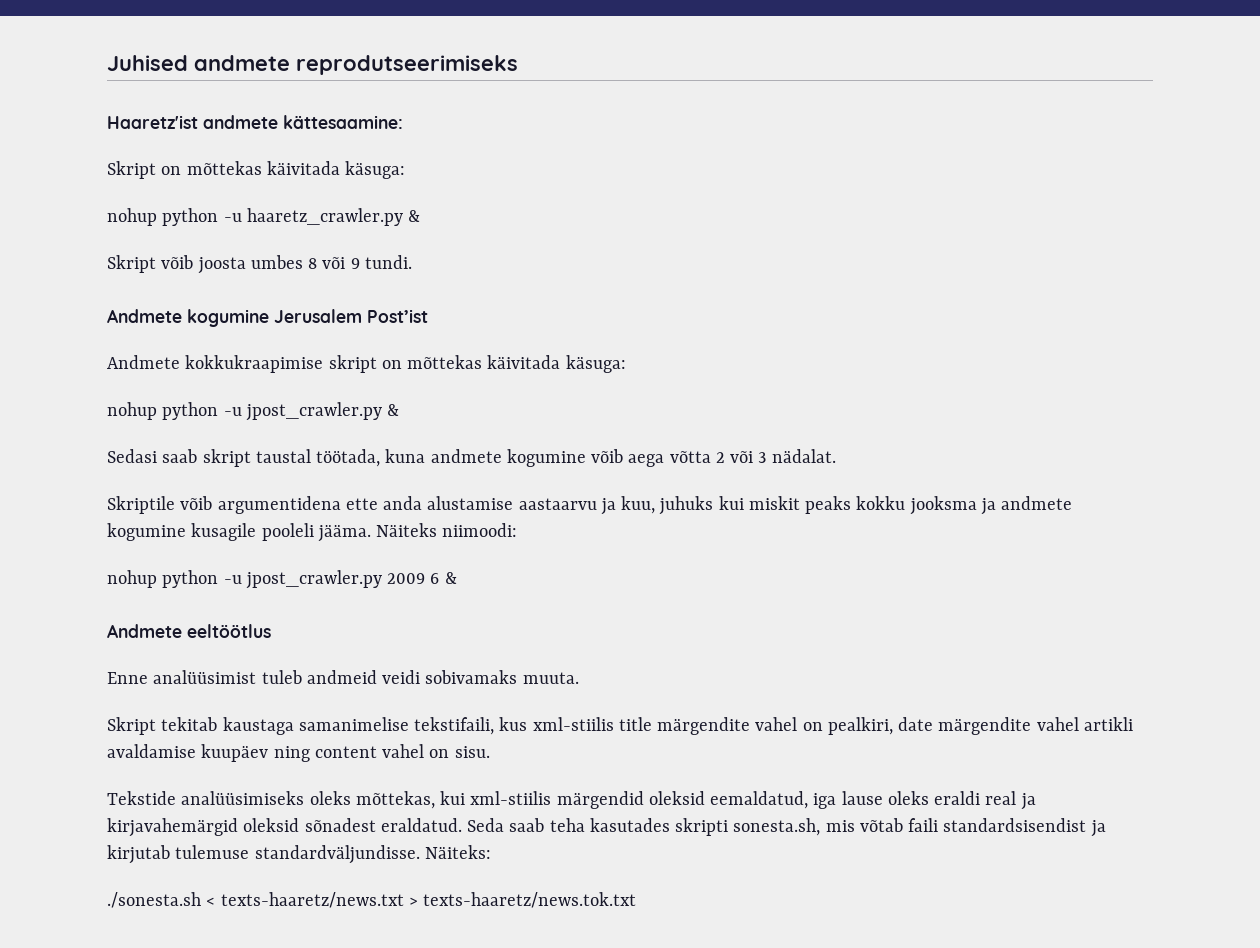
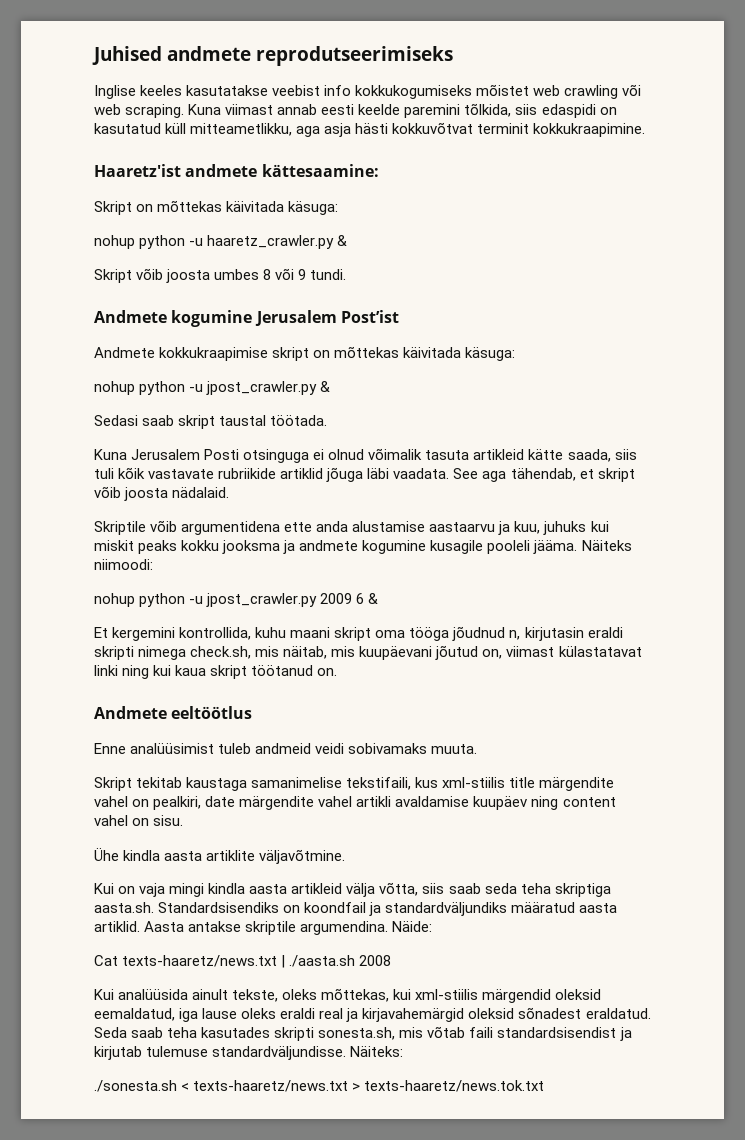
+ Inglise keeles kasutatakse veebist info kokkukogumiseks mõistet web crawling või web scraping. Kuna viimast annab eesti keelde paremini tõlkida, siis edaspidi on kasutatud küll mitteametlikku, aga asja hästi kokkuvõtvat terminit kokkukraapimine.
- Sedasi saab skript taustal töötada, kuna andmete kogumine võib aega võtta 2 või 3 nädalat.
+ Sedasi saab skript taustal töötada.
+ Kuna Jerusalem Posti otsinguga ei olnud võimalik tasuta artikleid kätte saada, siis tuli kõik vastavate rubriikide artiklid jõuga läbi vaadata. See aga tähendab, et skript võib joosta nädalaid.
+ Et kergemini kontrollida, kuhu maani skript oma tööga jõudnud n, kirjutasin eraldi skripti nimega check.sh, mis näitab, mis kuupäevani jõutud on, viimast külastatavat linki ning kui kaua skript töötanud on.
- Tekstide analüüsimiseks oleks mõttekas, kui xml-stiilis märgendid oleksid eemaldatud, iga lause oleks eraldi real ja kirjavahemärgid oleksid sõnadest eraldatud.
+ Ühe kindla aasta artiklite väljavõtmine.
+ Kui on vaja mingi kindla aasta artikleid välja võtta, siis saab seda teha skriptiga aasta.sh. Standardsisendiks on koondfail ja standardväljundiks määratud aasta artiklid. Aasta antakse skriptile argumendina. Näide:
+ Cat texts-haaretz/news.txt | ./aasta.sh 2008
+ Kui analüüsida ainult tekste, oleks mõttekas, kui xml-stiilis märgendid oleksid eemaldatud, iga lause oleks eraldi real ja kirjavahemärgid oleksid sõnadest eraldatud.

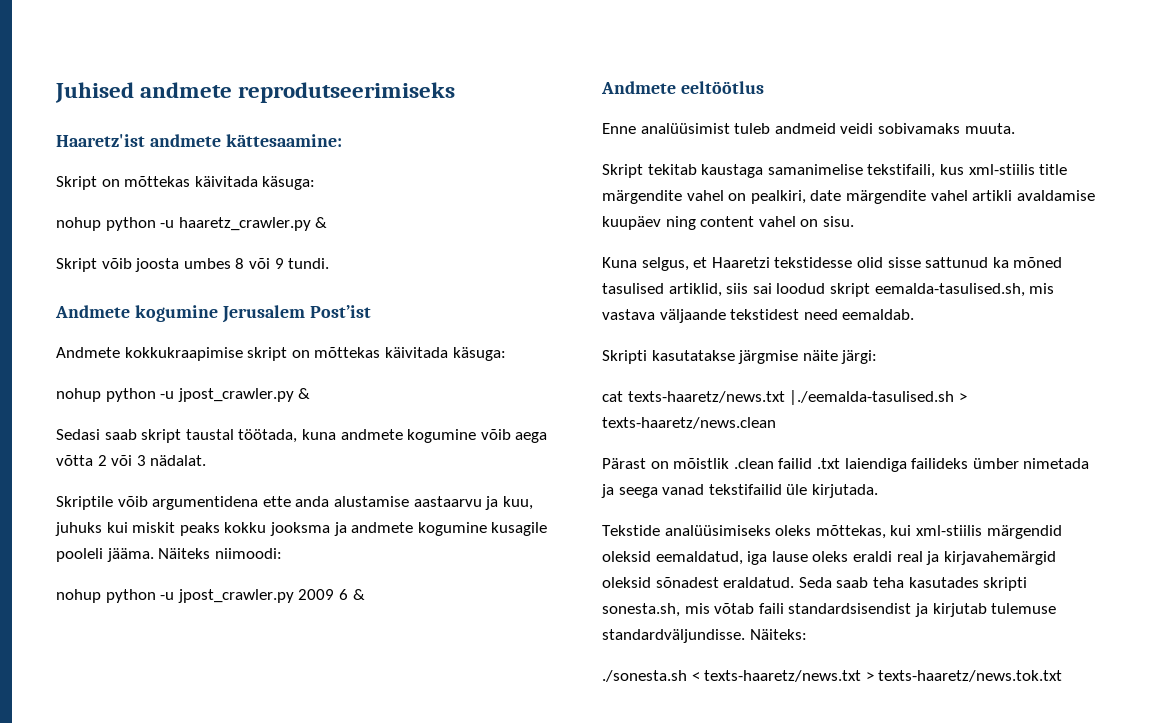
- Inglise keeles kasutatakse veebist info kokkukogumiseks mõistet web crawling või web scraping. Kuna viimast annab eesti keelde paremini tõlkida, siis edaspidi on kasutatud küll mitteametlikku, aga asja hästi kokkuvõtvat terminit kokkukraapimine.
- Sedasi saab skript taustal töötada.
- Kuna Jerusalem Posti otsinguga ei olnud võimalik tasuta artikleid kätte saada, siis tuli kõik vastavate rubriikide artiklid jõuga läbi vaadata. See aga tähendab, et skript võib joosta nädalaid.
+ Sedasi saab skript taustal töötada, kuna andmete kogumine võib aega võtta 2 või 3 nädalat.
- Et kergemini kontrollida, kuhu maani skript oma tööga jõudnud n, kirjutasin eraldi skripti nimega check.sh, mis näitab, mis kuupäevani jõutud on, viimast külastatavat linki ning kui kaua skript töötanud on.
- Ühe kindla aasta artiklite väljavõtmine.
- Kui on vaja mingi kindla aasta artikleid välja võtta, siis saab seda teha skriptiga aasta.sh. Standardsisendiks on koondfail ja standardväljundiks määratud aasta artiklid. Aasta antakse skriptile argumendina. Näide:
- Cat texts-haaretz/news.txt | ./aasta.sh 2008
- Kui analüüsida ainult tekste, oleks mõttekas, kui xml-stiilis märgendid oleksid eemaldatud, iga lause oleks eraldi real ja kirjavahemärgid oleksid sõnadest eraldatud.
+ Kuna selgus, et Haaretzi tekstidesse olid sisse sattunud ka mõned tasulised artiklid, siis sai loodud skript eemalda-tasulised.sh, mis vastava väljaande tekstidest need eemaldab.
+ Skripti kasutatakse järgmise näite järgi:
+ cat texts-haaretz/news.txt |./eemalda-tasulised.sh > texts-haaretz/news.clean
+ Pärast on mõistlik .clean failid .txt laiendiga failideks ümber nimetada ja seega vanad tekstifailid üle kirjutada.
+ Tekstide analüüsimiseks oleks mõttekas, kui xml-stiilis märgendid oleksid eemaldatud, iga lause oleks eraldi real ja kirjavahemärgid oleksid sõnadest eraldatud.

